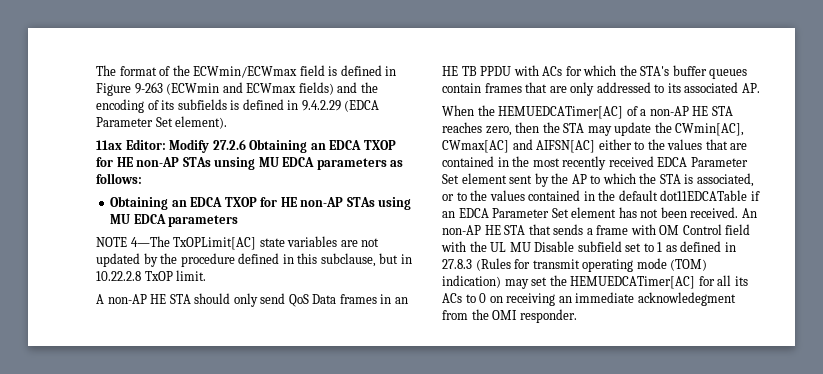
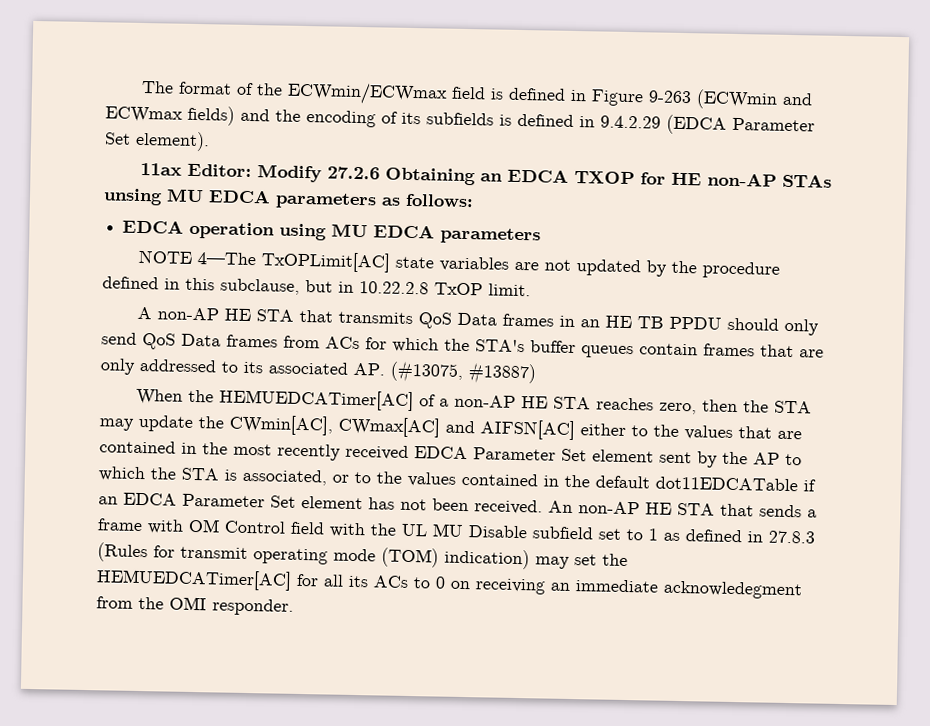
- Obtaining an EDCA TXOP for HE non-AP STAs using MU EDCA parameters
+ EDCA operation using MU EDCA parameters
- A non-AP HE STA should only send QoS Data frames in an HE TB PPDU with ACs for which the STA's buffer queues contain frames that are only addressed to its associated AP.
+ A non-AP HE STA that transmits QoS Data frames in an HE TB PPDU should only send QoS Data frames from ACs for which the STA's buffer queues contain frames that are only addressed to its associated AP. (#13075, #13887)

